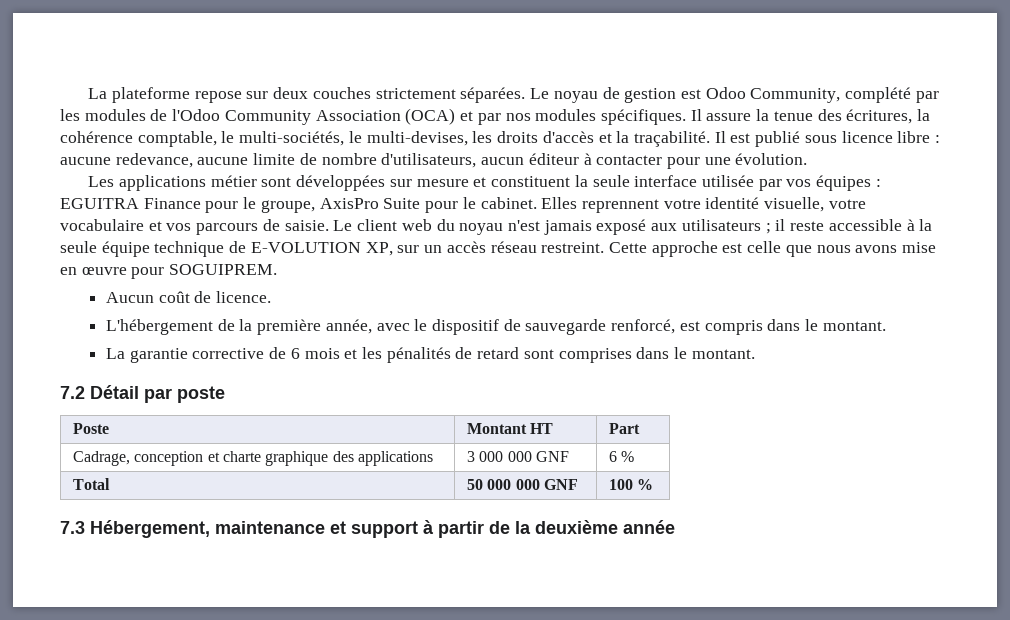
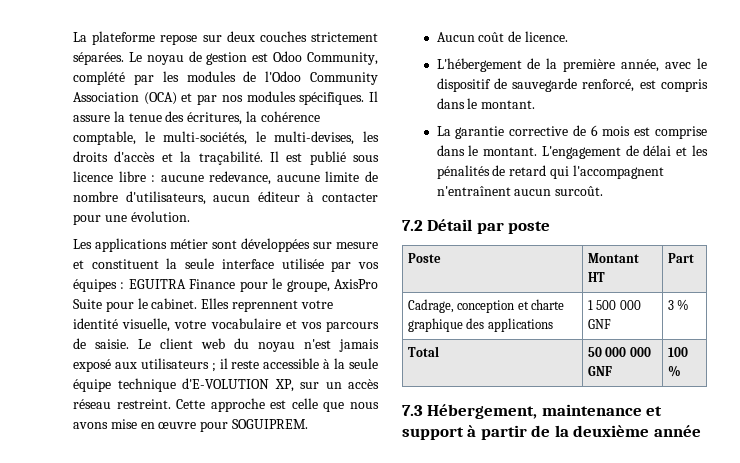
- Le client web du noyau n'est jamais exposé aux utilisateurs ; il reste accessible à la seule équipe technique de E-VOLUTION XP, sur un accès réseau restreint.
+ Le client web du noyau n'est jamais exposé aux utilisateurs ; il reste accessible à la seule équipe technique d'E-VOLUTION XP, sur un accès réseau restreint.
- La garantie corrective de 6 mois et les pénalités de retard sont comprises dans le montant.
+ La garantie corrective de 6 mois est comprise dans le montant. L'engagement de délai et les pénalités de retard qui l'accompagnent n'entraînent aucun surcoût.
- Cadrage, conception et charte graphique des applications | 3 000 000 GNF | 6 %
+ Cadrage, conception et charte graphique des applications | 1 500 000 GNF | 3 %

